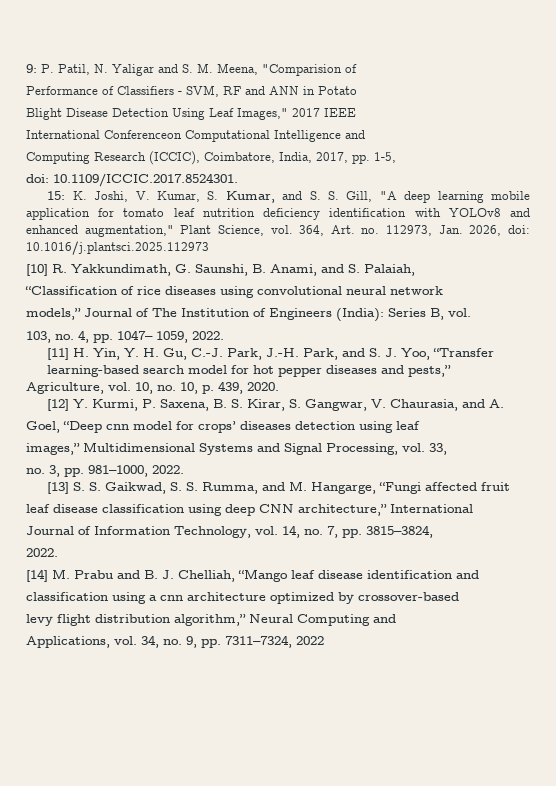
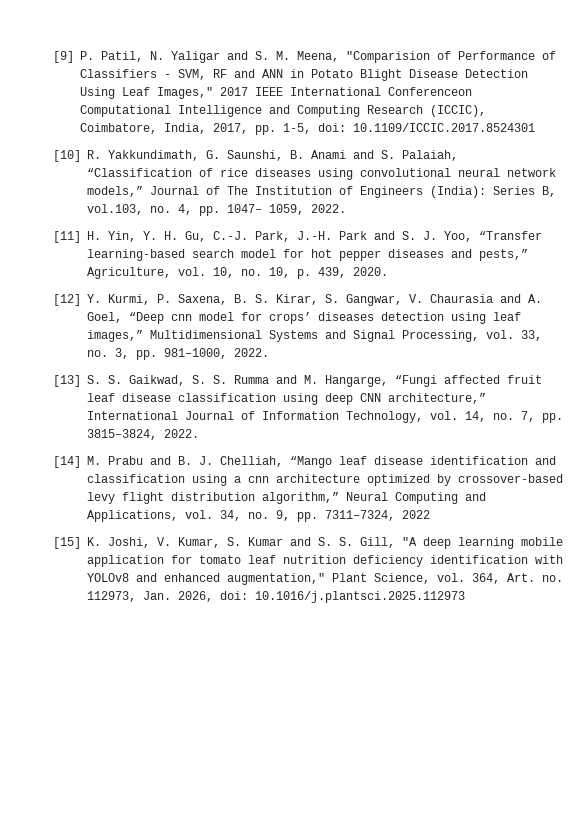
- 9: P. Patil, N. Yaligar and S. M. Meena, "Comparision of
- Performance of Classifiers - SVM, RF and ANN in Potato
- Blight Disease Detection Using Leaf Images," 2017 IEEE
- International Conferenceon Computational Intelligence and
- Computing Research (ICCIC), Coimbatore, India, 2017, pp. 1-5,
- doi: 10.1109/ICCIC.2017.8524301.
- 15: K. Joshi, V. Kumar, S. Kumar, and S. S. Gill, "A deep learning mobile application for tomato leaf nutrition deficiency identification with YOLOv8 and enhanced augmentation," Plant Science, vol. 364, Art. no. 112973, Jan. 2026, doi:
+ [9] P. Patil, N. Yaligar and S. M. Meena, "Comparision of Performance of Classifiers - SVM, RF and ANN in Potato Blight Disease Detection Using Leaf Images," 2017 IEEE International Conferenceon Computational Intelligence and Computing Research (ICCIC), Coimbatore, India, 2017, pp. 1-5, doi: 10.1109/ICCIC.2017.8524301
+ [10] R. Yakkundimath, G. Saunshi, B. Anami and S. Palaiah, “Classification of rice diseases using convolutional neural network models,” Journal of The Institution of Engineers (India): Series B, vol.103, no. 4, pp. 1047– 1059, 2022.
+ [11] H. Yin, Y. H. Gu, C.-J. Park, J.-H. Park and S. J. Yoo, “Transfer learning-based search model for hot pepper diseases and pests,” Agriculture, vol. 10, no. 10, p. 439, 2020.
+ [12] Y. Kurmi, P. Saxena, B. S. Kirar, S. Gangwar, V. Chaurasia and A. Goel, “Deep cnn model for crops’ diseases detection using leaf images,” Multidimensional Systems and Signal Processing, vol. 33, no. 3, pp. 981–1000, 2022.
+ [13] S. S. Gaikwad, S. S. Rumma and M. Hangarge, “Fungi affected fruit leaf disease classification using deep CNN architecture,” International Journal of Information Technology, vol. 14, no. 7, pp. 3815–3824, 2022.
+ [14] M. Prabu and B. J. Chelliah, “Mango leaf disease identification and classification using a cnn architecture optimized by crossover-based levy flight distribution algorithm,” Neural Computing and Applications, vol. 34, no. 9, pp. 7311–7324, 2022
+ [15] K. Joshi, V. Kumar, S. Kumar and S. S. Gill, "A deep learning mobile application for tomato leaf nutrition deficiency identification with YOLOv8 and enhanced augmentation," Plant Science, vol. 364, Art. no. 112973, Jan. 2026, doi:
- [10] R. Yakkundimath, G. Saunshi, B. Anami, and S. Palaiah,
- “Classification of rice diseases using convolutional neural network
- models,” Journal of The Institution of Engineers (India): Series B, vol.
- 103, no. 4, pp. 1047– 1059, 2022.
- [11] H. Yin, Y. H. Gu, C.-J. Park, J.-H. Park, and S. J. Yoo, “Transfer
- learning-based search model for hot pepper diseases and pests,” Agriculture, vol. 10, no. 10, p. 439, 2020.
- [12] Y. Kurmi, P. Saxena, B. S. Kirar, S. Gangwar, V. Chaurasia, and A.
- Goel, “Deep cnn model for crops’ diseases detection using leaf
- images,” Multidimensional Systems and Signal Processing, vol. 33,
- no. 3, pp. 981–1000, 2022.
- [13] S. S. Gaikwad, S. S. Rumma, and M. Hangarge, “Fungi affected fruit
- leaf disease classification using deep CNN architecture,” International
- Journal of Information Technology, vol. 14, no. 7, pp. 3815–3824,
- 2022.
- [14] M. Prabu and B. J. Chelliah, “Mango leaf disease identification and
- classification using a cnn architecture optimized by crossover-based
- levy flight distribution algorithm,” Neural Computing and
- Applications, vol. 34, no. 9, pp. 7311–7324, 2022

